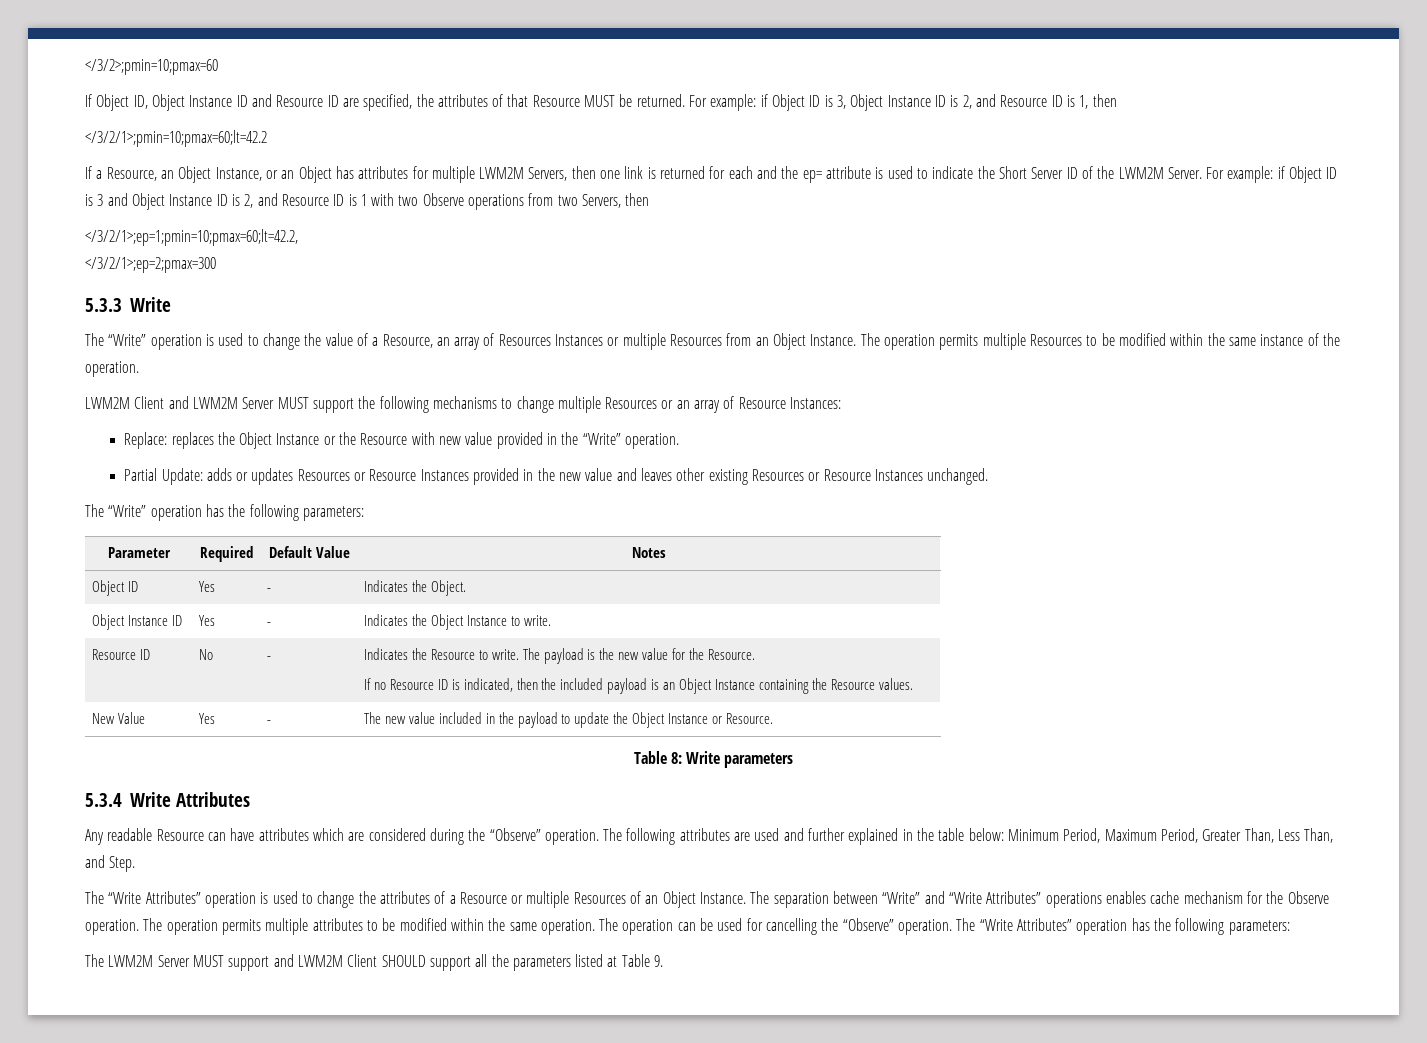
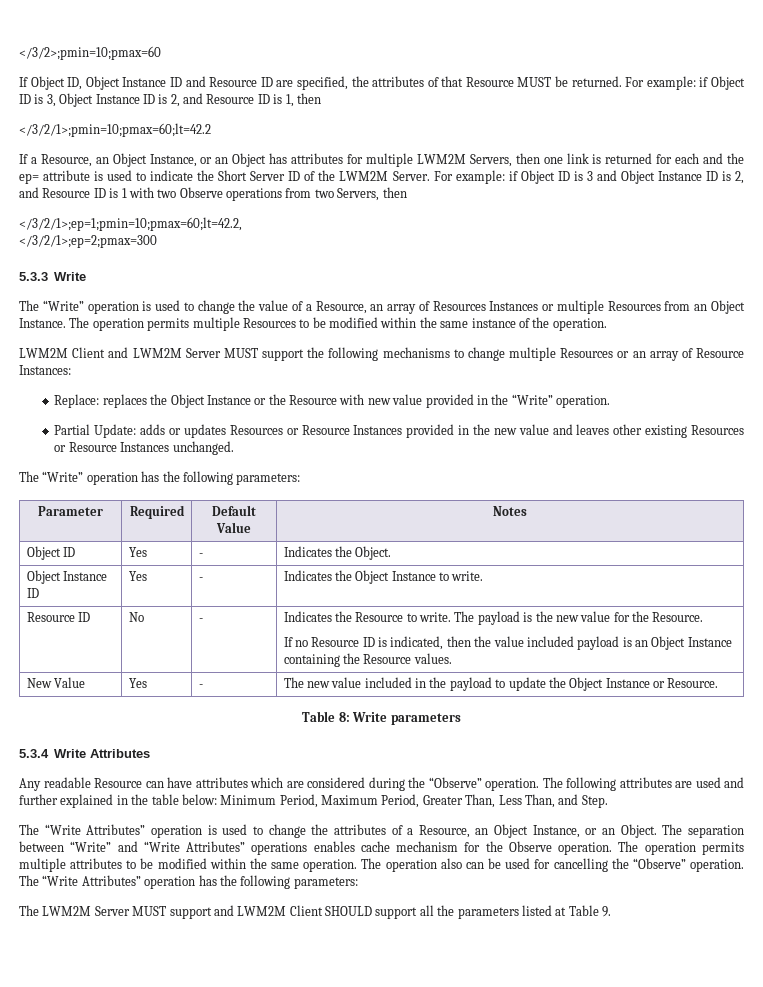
  Resource ID | No | - | Indicates the Resource to write. The payload is the new value for the Resource.
- If no Resource ID is indicated, then the included payload is an Object Instance containing the Resource values.
+ If no Resource ID is indicated, then the value included payload is an Object Instance containing the Resource values.
- The “Write Attributes” operation is used to change the attributes of a Resource or multiple Resources of an Object Instance.
+ The “Write Attributes” operation is used to change the attributes of a Resource, an Object Instance, or an Object.
- The operation can be used for cancelling the “Observe” operation.
+ The operation also can be used for cancelling the “Observe” operation.

